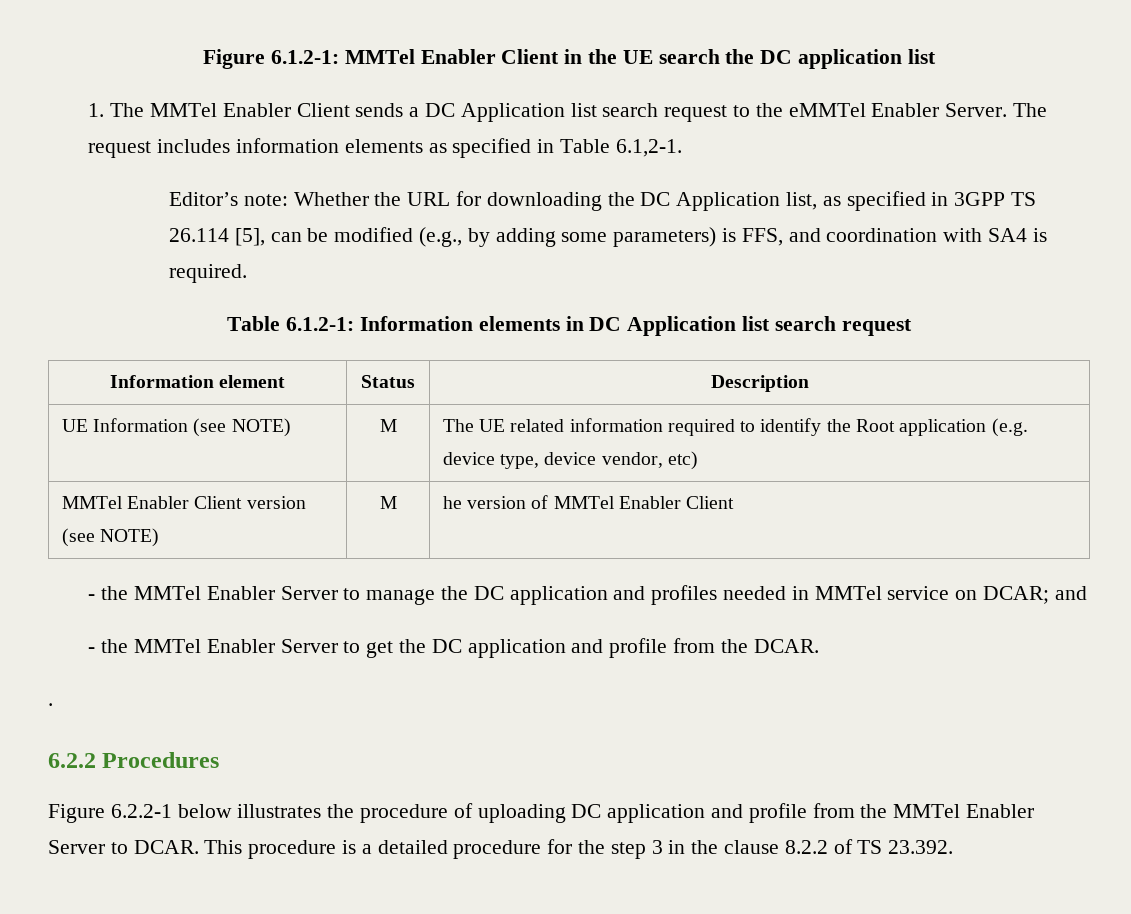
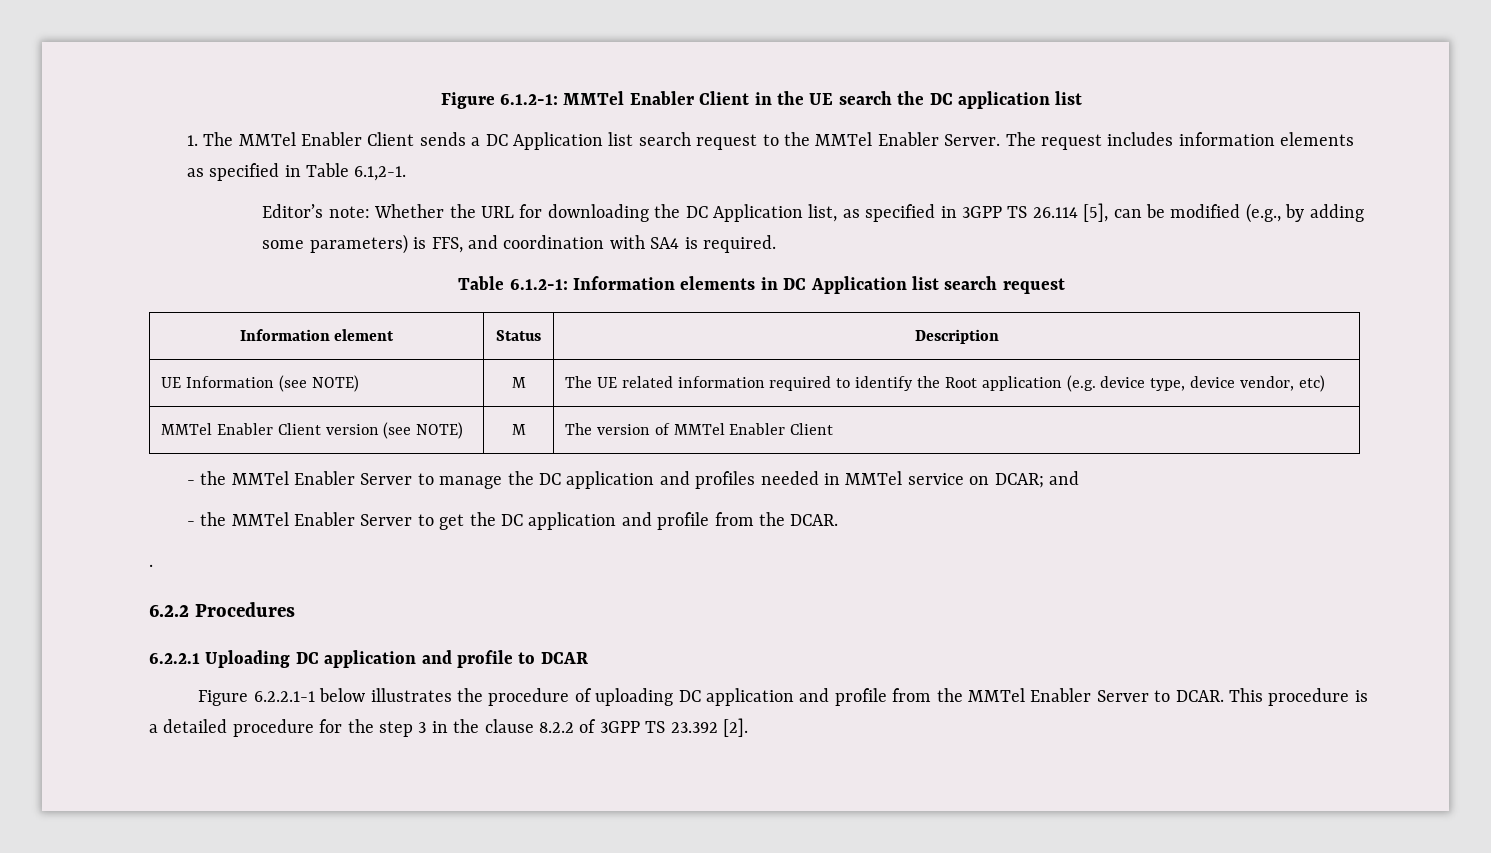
- 1. The MMTel Enabler Client sends a DC Application list search request to the eMMTel Enabler Server.
+ 1. The MMTel Enabler Client sends a DC Application list search request to the MMTel Enabler Server.
- MMTel Enabler Client version (see NOTE) | M | he version of MMTel Enabler Client
+ MMTel Enabler Client version (see NOTE) | M | The version of MMTel Enabler Client
- Figure 6.2.2-1 below illustrates the procedure of uploading DC application and profile from the MMTel Enabler Server to DCAR.
+ 6.2.2.1 Uploading DC application and profile to DCAR
+ Figure 6.2.2.1-1 below illustrates the procedure of uploading DC application and profile from the MMTel Enabler Server to DCAR.
- This procedure is a detailed procedure for the step 3 in the clause 8.2.2 of TS 23.392.
+ This procedure is a detailed procedure for the step 3 in the clause 8.2.2 of 3GPP TS 23.392 [2].

